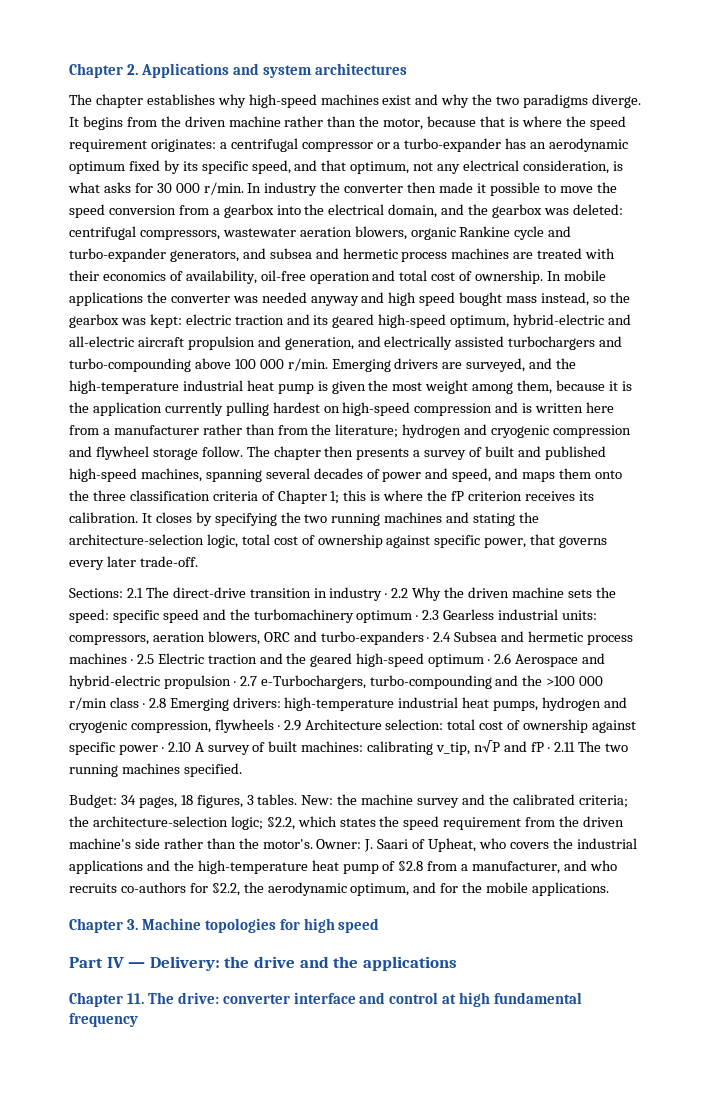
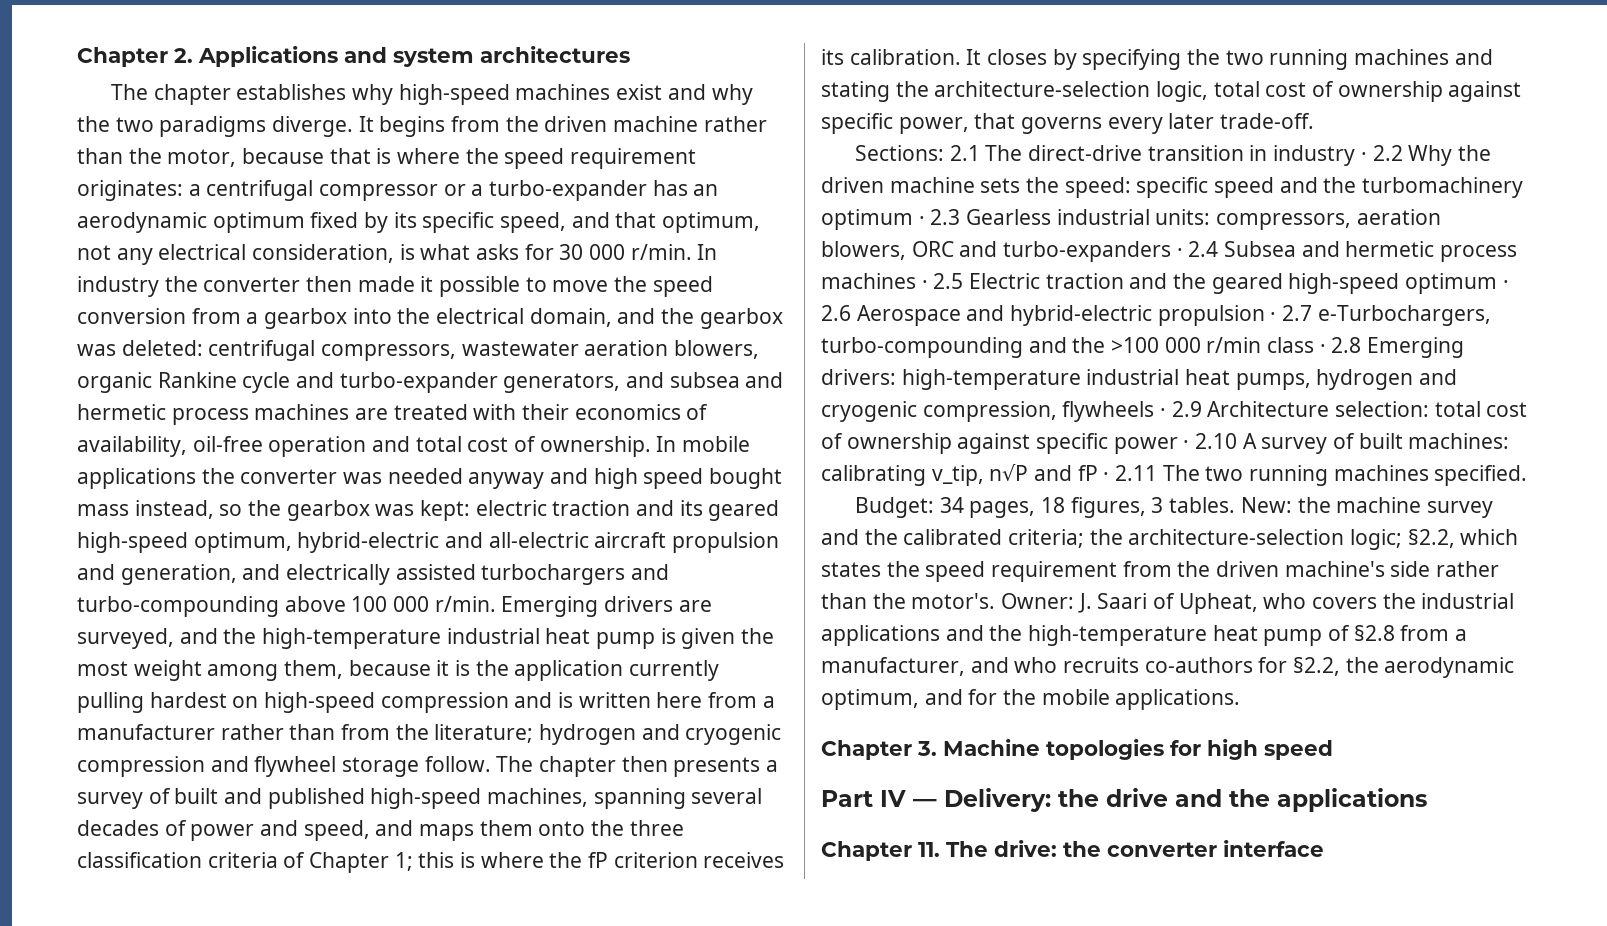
- Chapter 11. The drive: converter interface and control at high fundamental frequency
+ Chapter 11. The drive: the converter interface

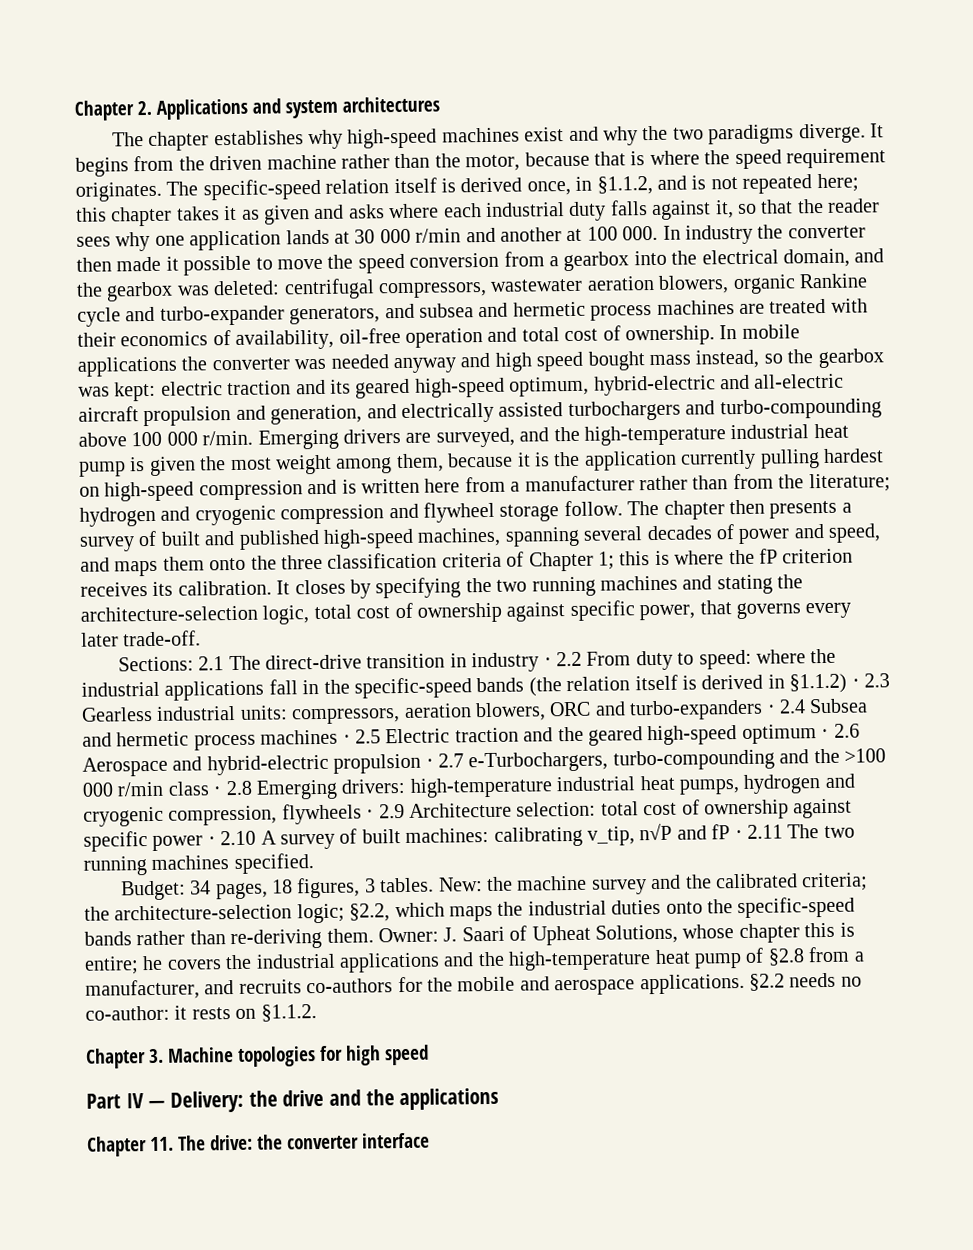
- It begins from the driven machine rather than the motor, because that is where the speed requirement originates: a centrifugal compressor or a turbo-expander has an aerodynamic optimum fixed by its specific speed, and that optimum, not any electrical consideration, is what asks for 30 000 r/min. In industry the converter then made it possible to move the speed conversion from a gearbox into the electrical domain, and the gearbox was deleted:
+ It begins from the driven machine rather than the motor, because that is where the speed requirement originates. The specific-speed relation itself is derived once, in §1.1.2, and is not repeated here; this chapter takes it as given and asks where each industrial duty falls against it, so that the reader sees why one application lands at 30 000 r/min and another at 100 000. In industry the converter then made it possible to move the speed conversion from a gearbox into the electrical domain, and the gearbox was deleted:
- 2.1 The direct-drive transition in industry · 2.2 Why the driven machine sets the speed: specific speed and the turbomachinery optimum · 2.3 Gearless industrial units:
+ 2.1 The direct-drive transition in industry · 2.2 From duty to speed: where the industrial applications fall in the specific-speed bands (the relation itself is derived in §1.1.2) · 2.3 Gearless industrial units:
- New: the machine survey and the calibrated criteria; the architecture-selection logic; §2.2, which states the speed requirement from the driven machine's side rather than the motor's. Owner: J. Saari of Upheat, who covers the industrial applications and the high-temperature heat pump of §2.8 from a manufacturer, and who recruits co-authors for §2.2, the aerodynamic optimum, and for the mobile applications.
+ New: the machine survey and the calibrated criteria; the architecture-selection logic; §2.2, which maps the industrial duties onto the specific-speed bands rather than re-deriving them. Owner: J. Saari of Upheat Solutions, whose chapter this is entire; he covers the industrial applications and the high-temperature heat pump of §2.8 from a manufacturer, and recruits co-authors for the mobile and aerospace applications. §2.2 needs no co-author: it rests on §1.1.2.

